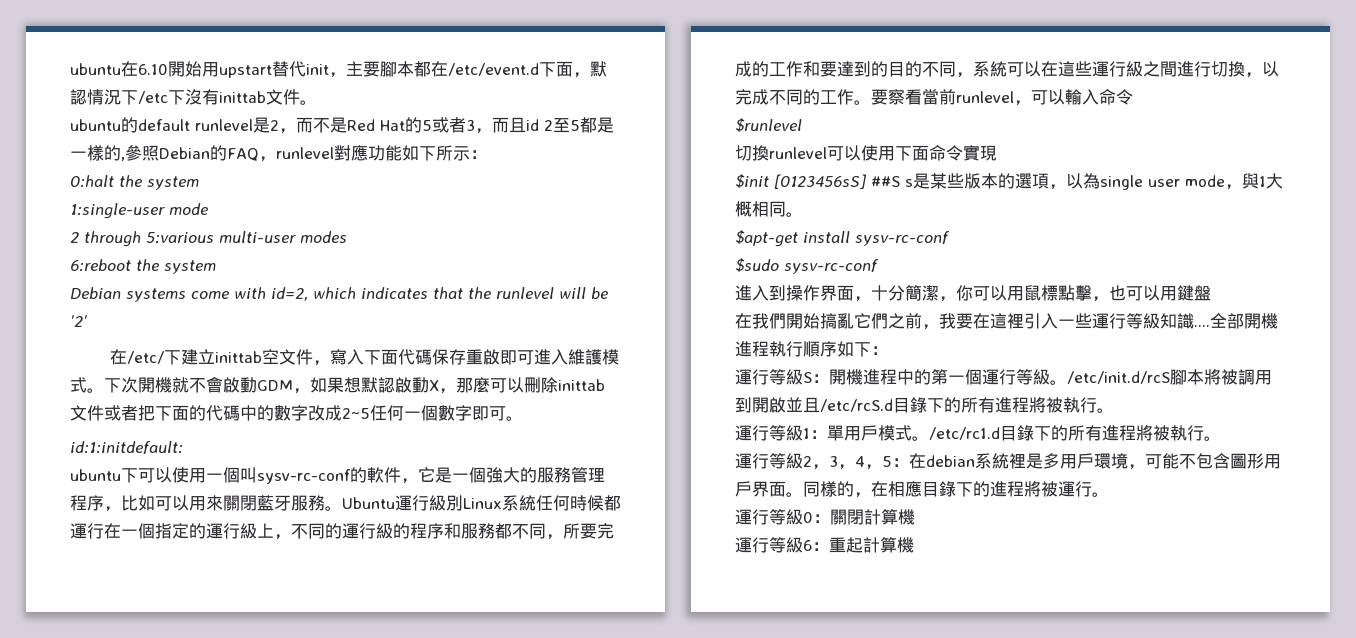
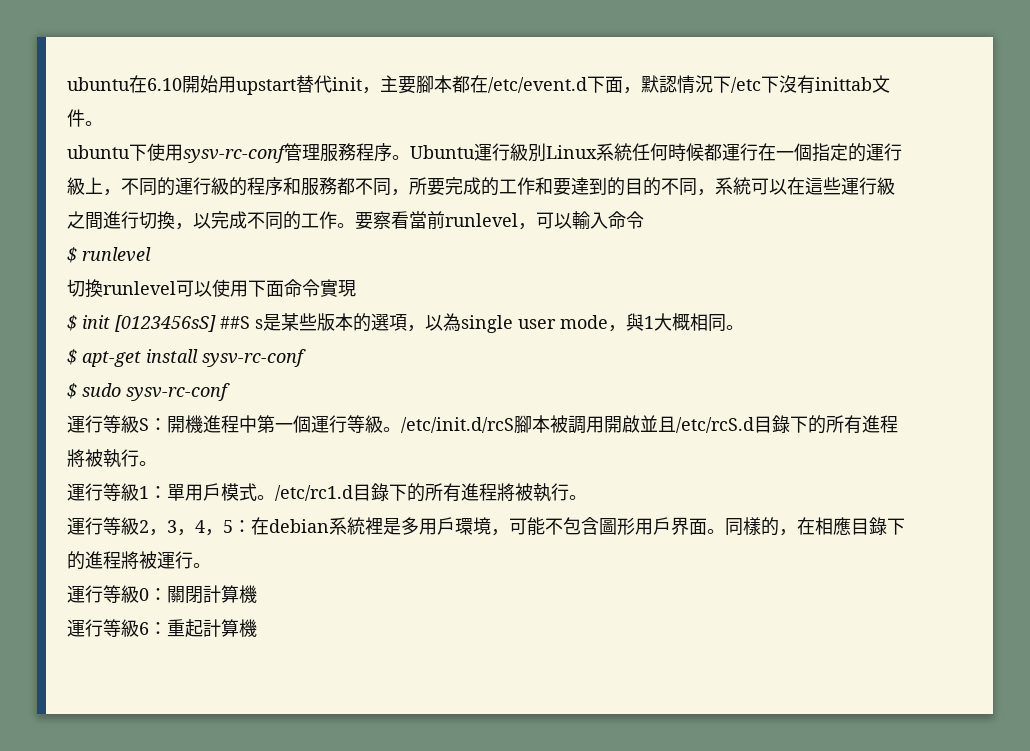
- ubuntu的default runlevel是2，而不是Red Hat的5或者3，而且id 2至5都是一樣的,參照Debian的FAQ，runlevel對應功能如下所示：
- 0:halt the system
- 1:single-user mode
- 2 through 5:various multi-user modes
- 6:reboot the system
- Debian systems come with id=2, which indicates that the runlevel will be '2'
- 在/etc/下建立inittab空文件，寫入下面代碼保存重啟即可進入維護模式。下次開機就不會啟動GDM，如果想默認啟動X，那麼可以刪除inittab文件或者把下面的代碼中的數字改成2~5任何一個數字即可。
- id:1:initdefault:
- ubuntu下可以使用一個叫sysv-rc-conf的軟件，它是一個強大的服務管理程序，比如可以用來關閉藍牙服務。
+ ubuntu下使用sysv-rc-conf管理服務程序。
- $runlevel
+ $ runlevel
- $init [0123456sS] ##S s是某些版本的選項，以為single user mode，與1大概相同。
+ $ init [0123456sS] ##S s是某些版本的選項，以為single user mode，與1大概相同。
- $apt-get install sysv-rc-conf
+ $ apt-get install sysv-rc-conf
- $sudo sysv-rc-conf
- 進入到操作界面，十分簡潔，你可以用鼠標點擊，也可以用鍵盤
- 在我們開始搞亂它們之前，我要在這裡引入一些運行等級知識....全部開機進程執行順序如下：
+ $ sudo sysv-rc-conf
- 運行等級S：開機進程中的第一個運行等級。
+ 運行等級S：開機進程中第一個運行等級。
- /etc/init.d/rcS腳本將被調用到開啟並且/etc/rcS.d目錄下的所有進程將被執行。
+ /etc/init.d/rcS腳本被調用開啟並且/etc/rcS.d目錄下的所有進程將被執行。

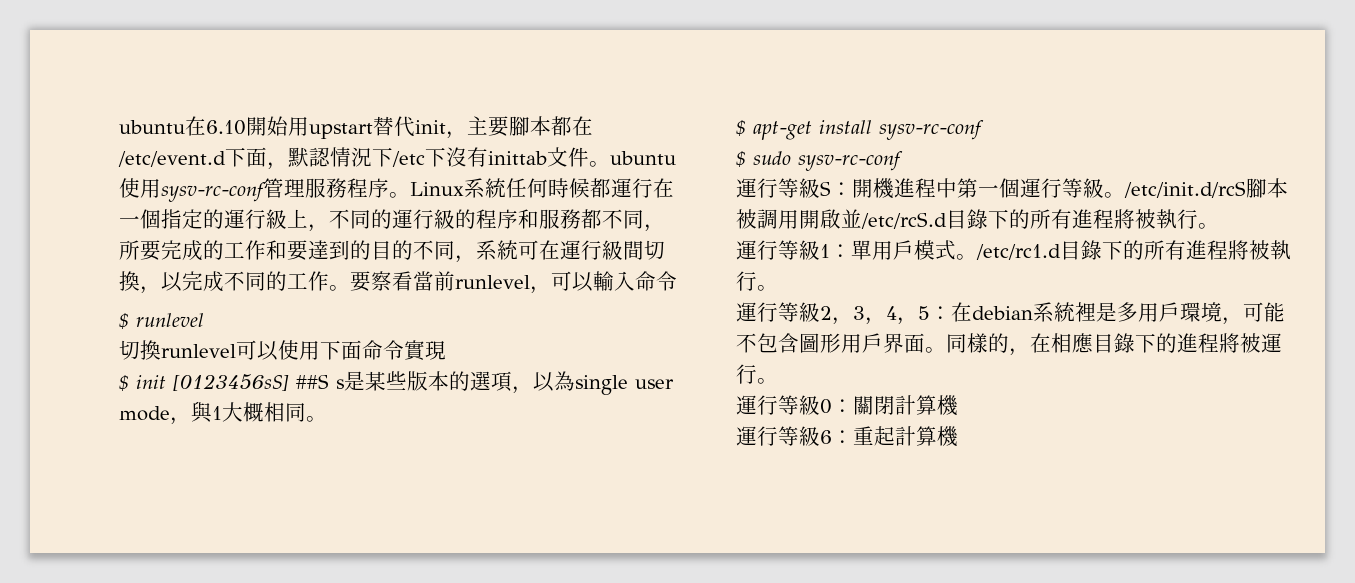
- ubuntu在6.10開始用upstart替代init，主要腳本都在/etc/event.d下面，默認情況下/etc下沒有inittab文件。
- ubuntu下使用sysv-rc-conf管理服務程序。
+ ubuntu在6.10開始用upstart替代init，主要腳本都在/etc/event.d下面，默認情況下/etc下沒有inittab文件。ubuntu使用sysv-rc-conf管理服務程序。
- Ubuntu運行級別Linux系統任何時候都運行在一個指定的運行級上，不同的運行級的程序和服務都不同，所要完成的工作和要達到的目的不同，系統可以在這些運行級之間進行切換，以完成不同的工作。
+ Linux系統任何時候都運行在一個指定的運行級上，不同的運行級的程序和服務都不同，所要完成的工作和要達到的目的不同，系統可在運行級間切換，以完成不同的工作。
- /etc/init.d/rcS腳本被調用開啟並且/etc/rcS.d目錄下的所有進程將被執行。
+ /etc/init.d/rcS腳本被調用開啟並/etc/rcS.d目錄下的所有進程將被執行。

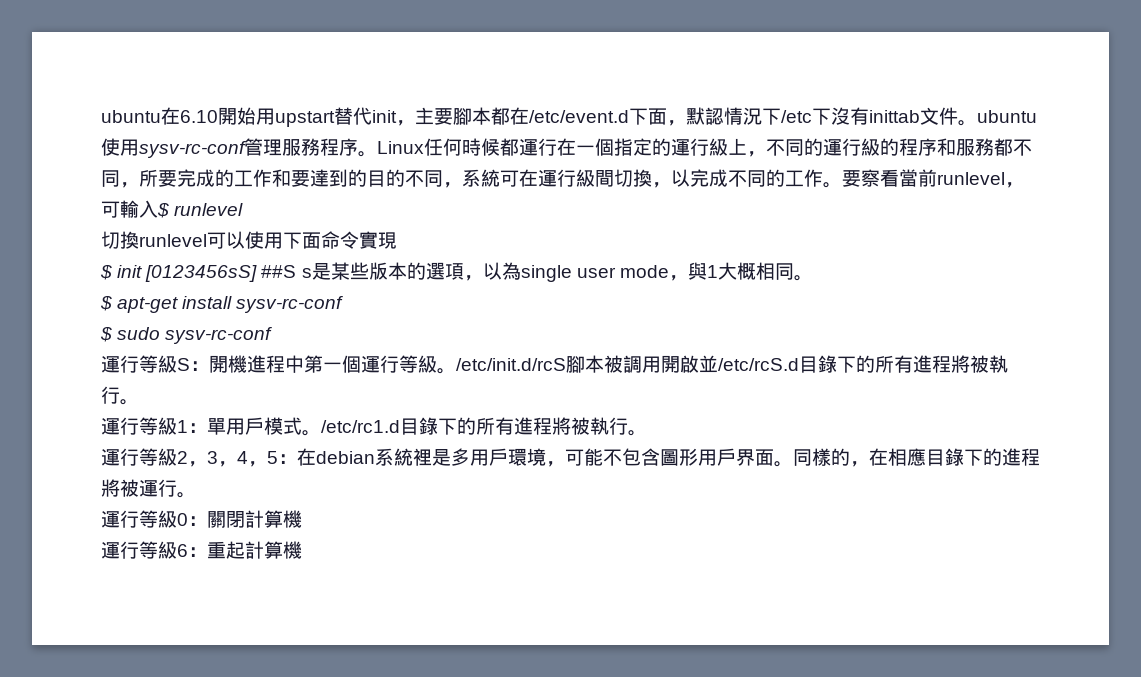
- Linux系統任何時候都運行在一個指定的運行級上，不同的運行級的程序和服務都不同，所要完成的工作和要達到的目的不同，系統可在運行級間切換，以完成不同的工作。
+ Linux任何時候都運行在一個指定的運行級上，不同的運行級的程序和服務都不同，所要完成的工作和要達到的目的不同，系統可在運行級間切換，以完成不同的工作。
- 要察看當前runlevel，可以輸入命令
- $ runlevel
+ 要察看當前runlevel，可輸入$ runlevel

